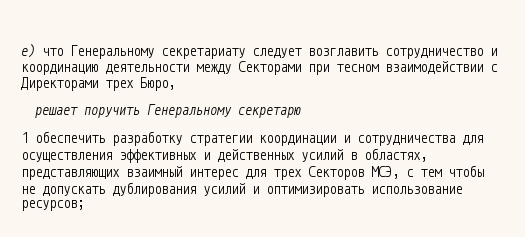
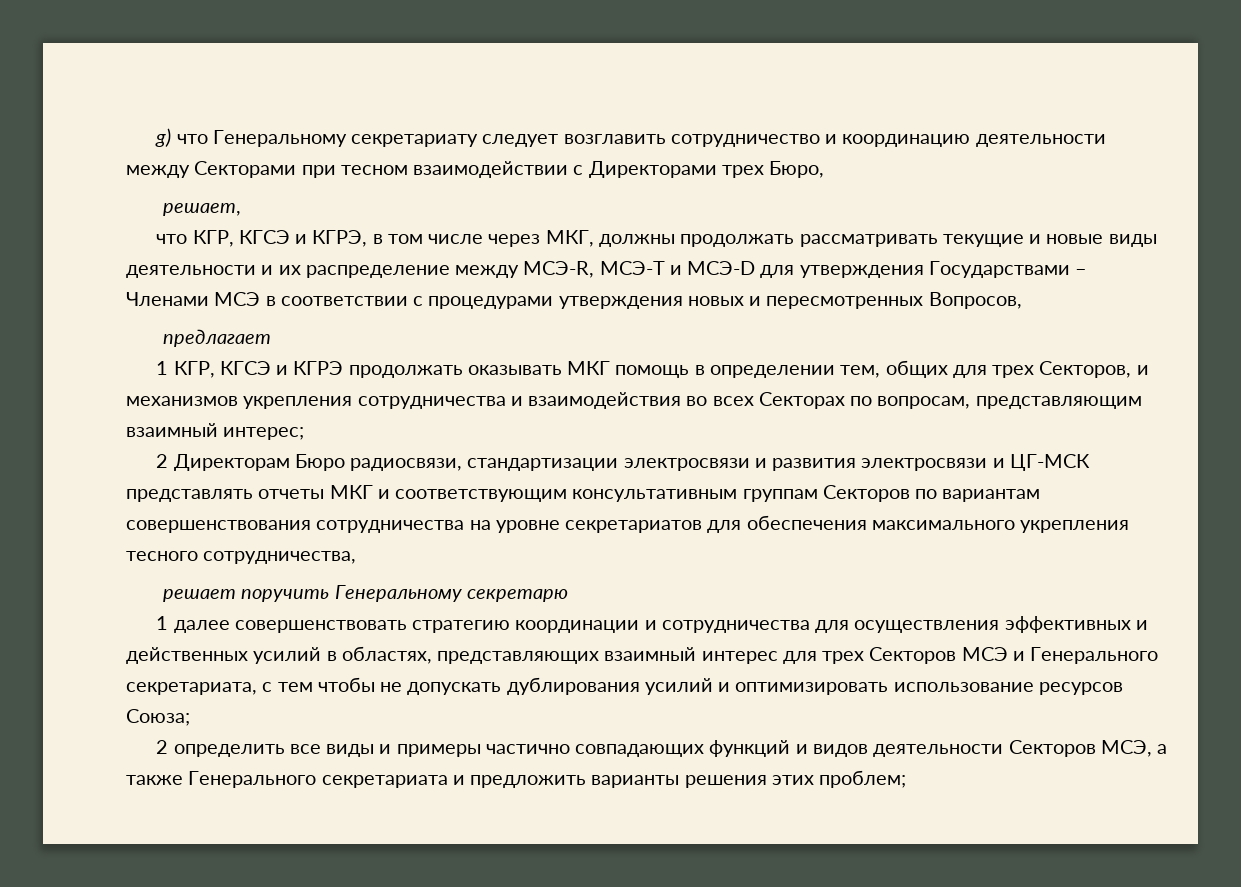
- e) что Генеральному секретариату следует возглавить сотрудничество и координацию деятельности между Секторами при тесном взаимодействии с Директорами трех Бюро,
+ g) что Генеральному секретариату следует возглавить сотрудничество и координацию деятельности между Секторами при тесном взаимодействии с Директорами трех Бюро,
+ решает,
+ что КГР, КГСЭ и КГРЭ, в том числе через МКГ, должны продолжать рассматривать текущие и новые виды деятельности и их распределение между МСЭ-R, МСЭ-Т и МСЭ-D для утверждения Государствами – Членами МСЭ в соответствии с процедурами утверждения новых и пересмотренных Вопросов,
+ предлагает
+ 1 КГР, КГСЭ и КГРЭ продолжать оказывать МКГ помощь в определении тем, общих для трех Секторов, и механизмов укрепления сотрудничества и взаимодействия во всех Секторах по вопросам, представляющим взаимный интерес;
+ 2 Директорам Бюро радиосвязи, стандартизации электросвязи и развития электросвязи и ЦГ-МСК представлять отчеты МКГ и соответствующим консультативным группам Секторов по вариантам совершенствования сотрудничества на уровне секретариатов для обеспечения максимального укрепления тесного сотрудничества,
- 1 обеспечить разработку стратегии координации и сотрудничества для осуществления эффективных и действенных усилий в областях, представляющих взаимный интерес для трех Секторов МСЭ, с тем чтобы не допускать дублирования усилий и оптимизировать использование ресурсов;
+ 1 далее совершенствовать стратегию координации и сотрудничества для осуществления эффективных и действенных усилий в областях, представляющих взаимный интерес для трех Секторов МСЭ и Генерального секретариата, с тем чтобы не допускать дублирования усилий и оптимизировать использование ресурсов Союза;
+ 2 определить все виды и примеры частично совпадающих функций и видов деятельности Секторов МСЭ, а также Генерального секретариата и предложить варианты решения этих проблем;

